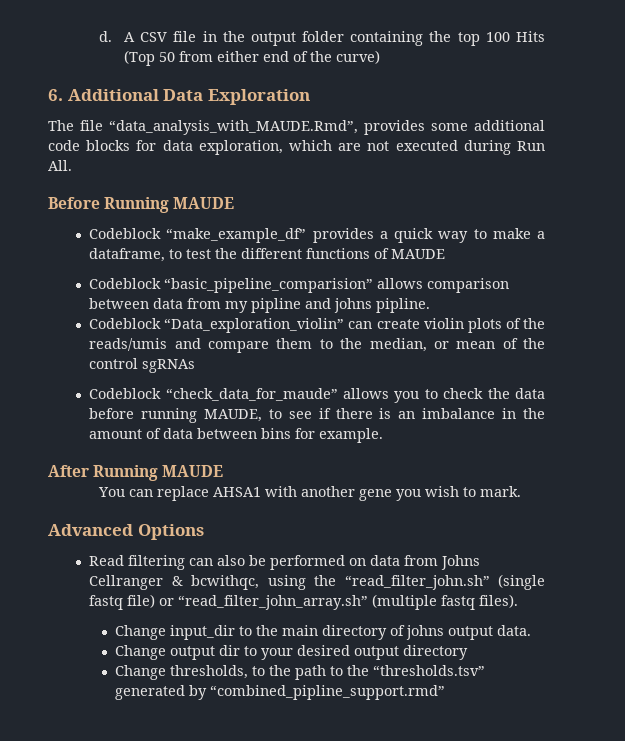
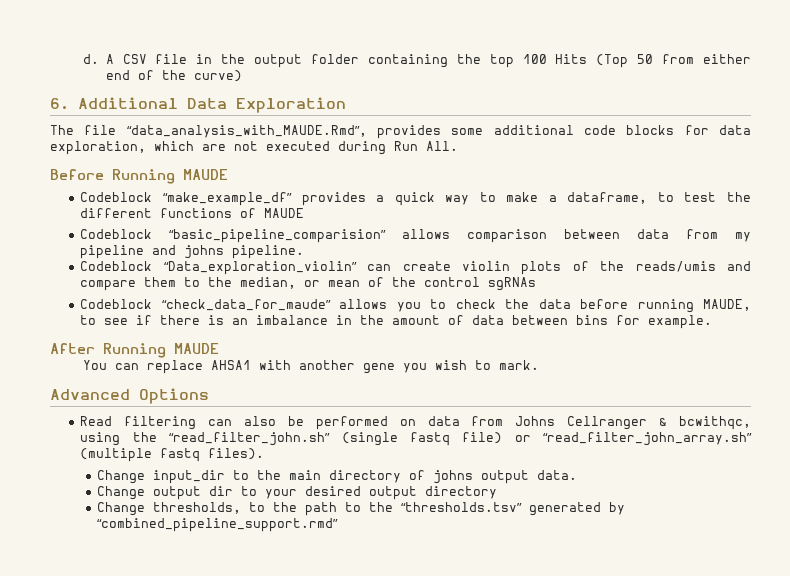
- Codeblock “basic_pipeline_comparision” allows comparison between data from my pipline and johns pipline.
+ Codeblock “basic_pipeline_comparision” allows comparison between data from my pipeline and johns pipeline.
- Change thresholds, to the path to the “thresholds.tsv” generated by “combined_pipline_support.rmd”
+ Change thresholds, to the path to the “thresholds.tsv” generated by “combined_pipeline_support.rmd”

